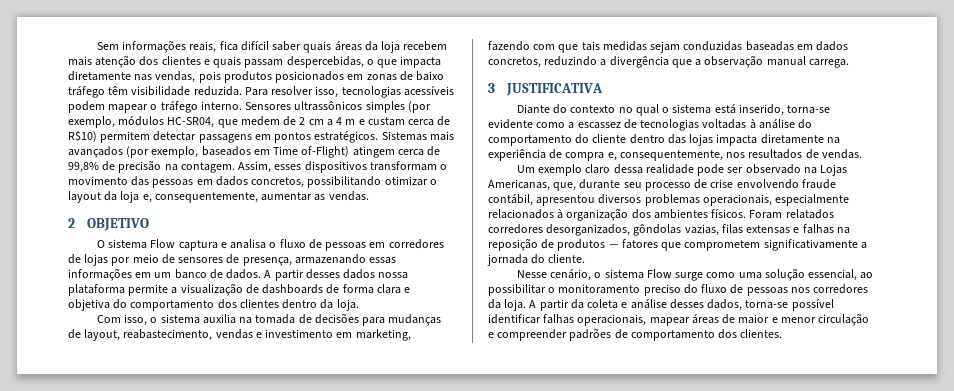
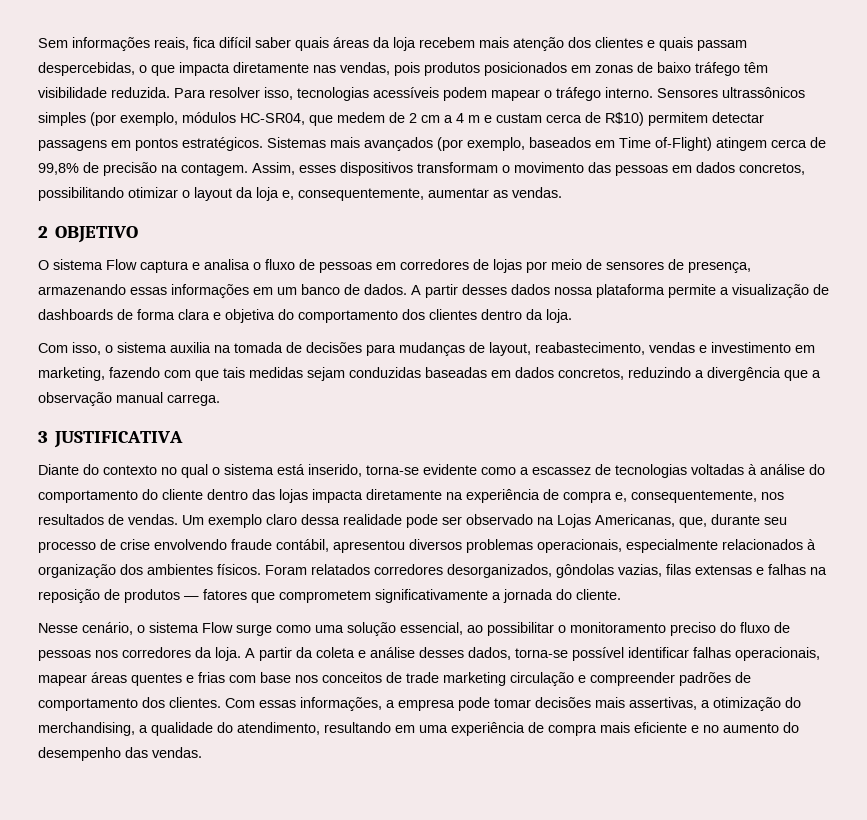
- Diante do contexto no qual o sistema está inserido, torna-se evidente como a escassez de tecnologias voltadas à análise do comportamento do cliente dentro das lojas impacta diretamente na experiência de compra e, consequentemente, nos resultados de vendas.
- Um exemplo claro dessa realidade pode ser observado na Lojas Americanas, que, durante seu processo de crise envolvendo fraude contábil, apresentou diversos problemas operacionais, especialmente relacionados à organização dos ambientes físicos.
+ Diante do contexto no qual o sistema está inserido, torna-se evidente como a escassez de tecnologias voltadas à análise do comportamento do cliente dentro das lojas impacta diretamente na experiência de compra e, consequentemente, nos resultados de vendas. Um exemplo claro dessa realidade pode ser observado na Lojas Americanas, que, durante seu processo de crise envolvendo fraude contábil, apresentou diversos problemas operacionais, especialmente relacionados à organização dos ambientes físicos.
- A partir da coleta e análise desses dados, torna-se possível identificar falhas operacionais, mapear áreas de maior e menor circulação e compreender padrões de comportamento dos clientes.
+ A partir da coleta e análise desses dados, torna-se possível identificar falhas operacionais, mapear áreas quentes e frias com base nos conceitos de trade marketing circulação e compreender padrões de comportamento dos clientes.
+ Com essas informações, a empresa pode tomar decisões mais assertivas, a otimização do merchandising, a qualidade do atendimento, resultando em uma experiência de compra mais eficiente e no aumento do desempenho das vendas.

